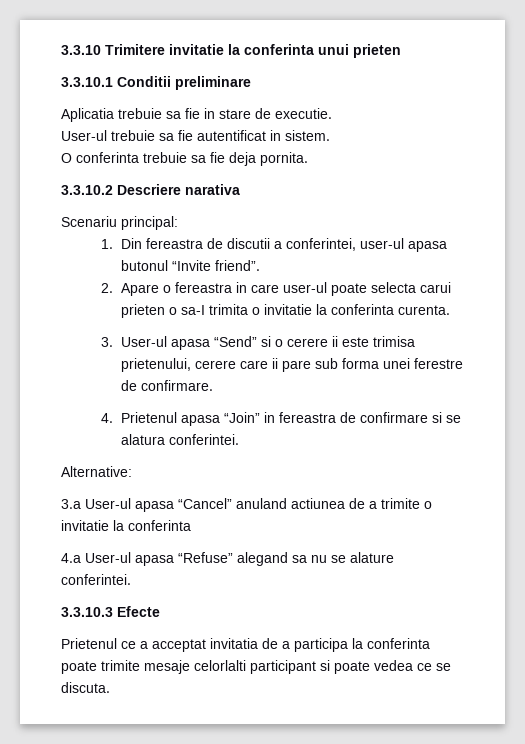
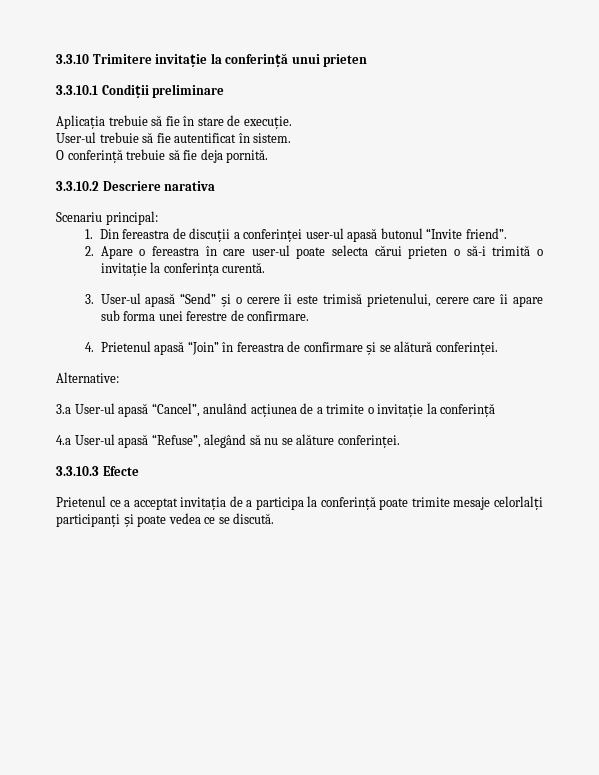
- 3.3.10 Trimitere invitatie la conferinta unui prieten
+ 3.3.10 Trimitere invitație la conferință unui prieten
- 3.3.10.1 Conditii preliminare
+ 3.3.10.1 Condiții preliminare
- Aplicatia trebuie sa fie in stare de executie.
+ Aplicația trebuie să fie în stare de execuție.
- User-ul trebuie sa fie autentificat in sistem.
+ User-ul trebuie să fie autentificat în sistem.
- O conferinta trebuie sa fie deja pornita.
+ O conferință trebuie să fie deja pornită.
- 1. Din fereastra de discutii a conferintei, user-ul apasa butonul “Invite friend”.
+ 1. Din fereastra de discuții a conferinței user-ul apasă butonul “Invite friend”.
- 2. Apare o fereastra in care user-ul poate selecta carui prieten o sa-I trimita o invitatie la conferinta curenta.
- 3. User-ul apasa “Send” si o cerere ii este trimisa prietenului, cerere care ii pare sub forma unei ferestre de confirmare.
+ 2. Apare o fereastra în care user-ul poate selecta cărui prieten o să-i trimită o invitație la conferința curentă.
+ 3. User-ul apasă “Send” și o cerere îi este trimisă prietenului, cerere care îi apare sub forma unei ferestre de confirmare.
- 4. Prietenul apasa “Join” in fereastra de confirmare si se alatura conferintei.
+ 4. Prietenul apasă “Join” în fereastra de confirmare și se alătură conferinței.
- 3.a User-ul apasa “Cancel” anuland actiunea de a trimite o invitatie la conferinta
+ 3.a User-ul apasă “Cancel”, anulând acțiunea de a trimite o invitație la conferință
- 4.a User-ul apasa “Refuse” alegand sa nu se alature conferintei.
+ 4.a User-ul apasă “Refuse”, alegând să nu se alăture conferinței.
- Prietenul ce a acceptat invitatia de a participa la conferinta poate trimite mesaje celorlalti participant si poate vedea ce se discuta.
+ Prietenul ce a acceptat invitația de a participa la conferință poate trimite mesaje celorlalți participanți și poate vedea ce se discută.

